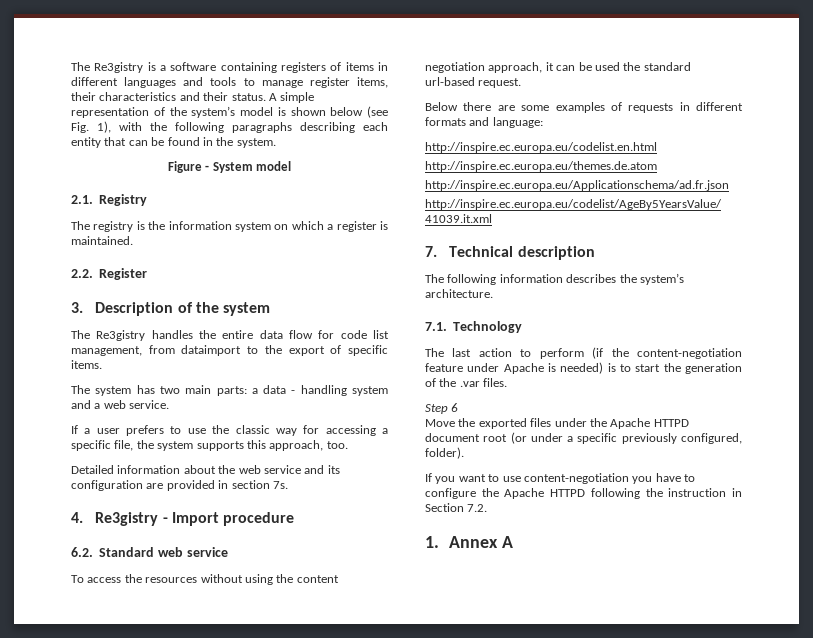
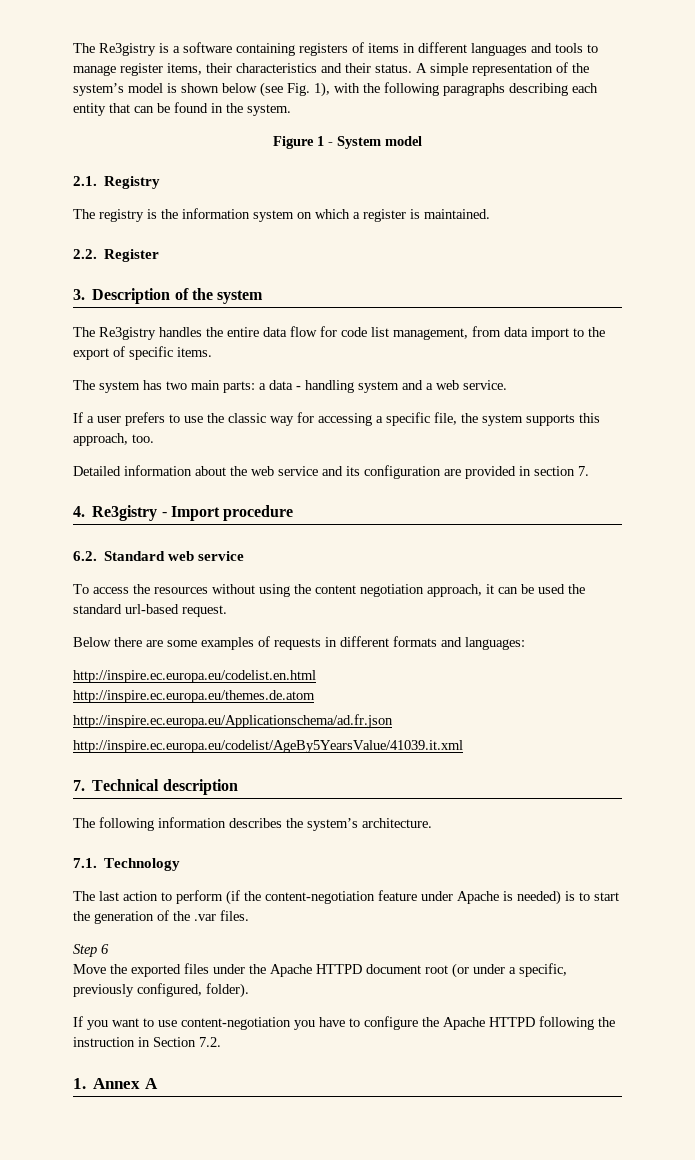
- Figure - System model
+ Figure 1 - System model
- The Re3gistry handles the entire data flow for code list management, from dataimport to the export of specific items.
+ The Re3gistry handles the entire data flow for code list management, from data import to the export of specific items.
- Detailed information about the web service and its configuration are provided in section 7s.
+ Detailed information about the web service and its configuration are provided in section 7.
- Below there are some examples of requests in different formats and language:
+ Below there are some examples of requests in different formats and languages:
- Move the exported files under the Apache HTTPD document root (or under a specific previously configured, folder).
+ Move the exported files under the Apache HTTPD document root (or under a specific, previously configured, folder).

